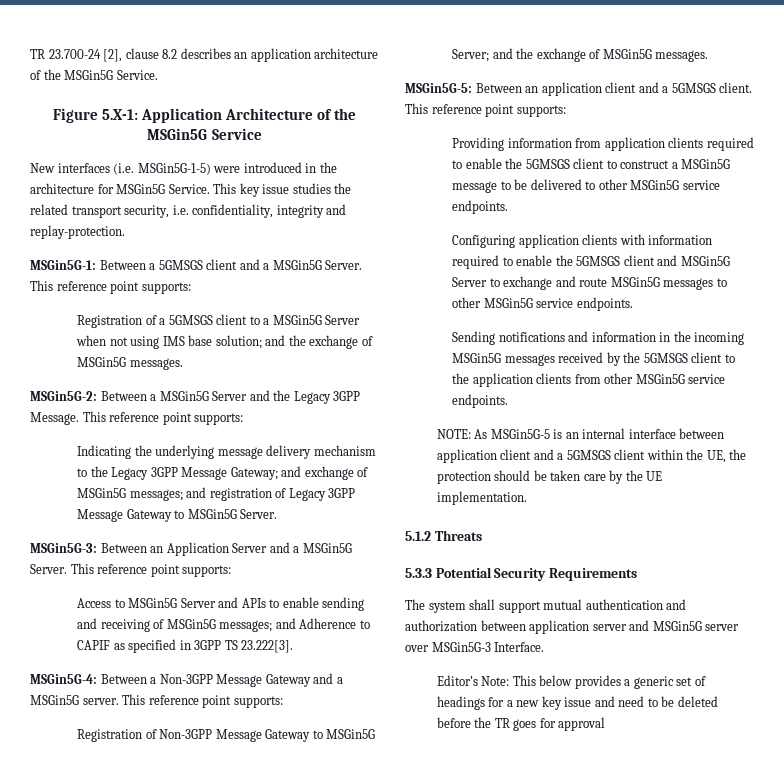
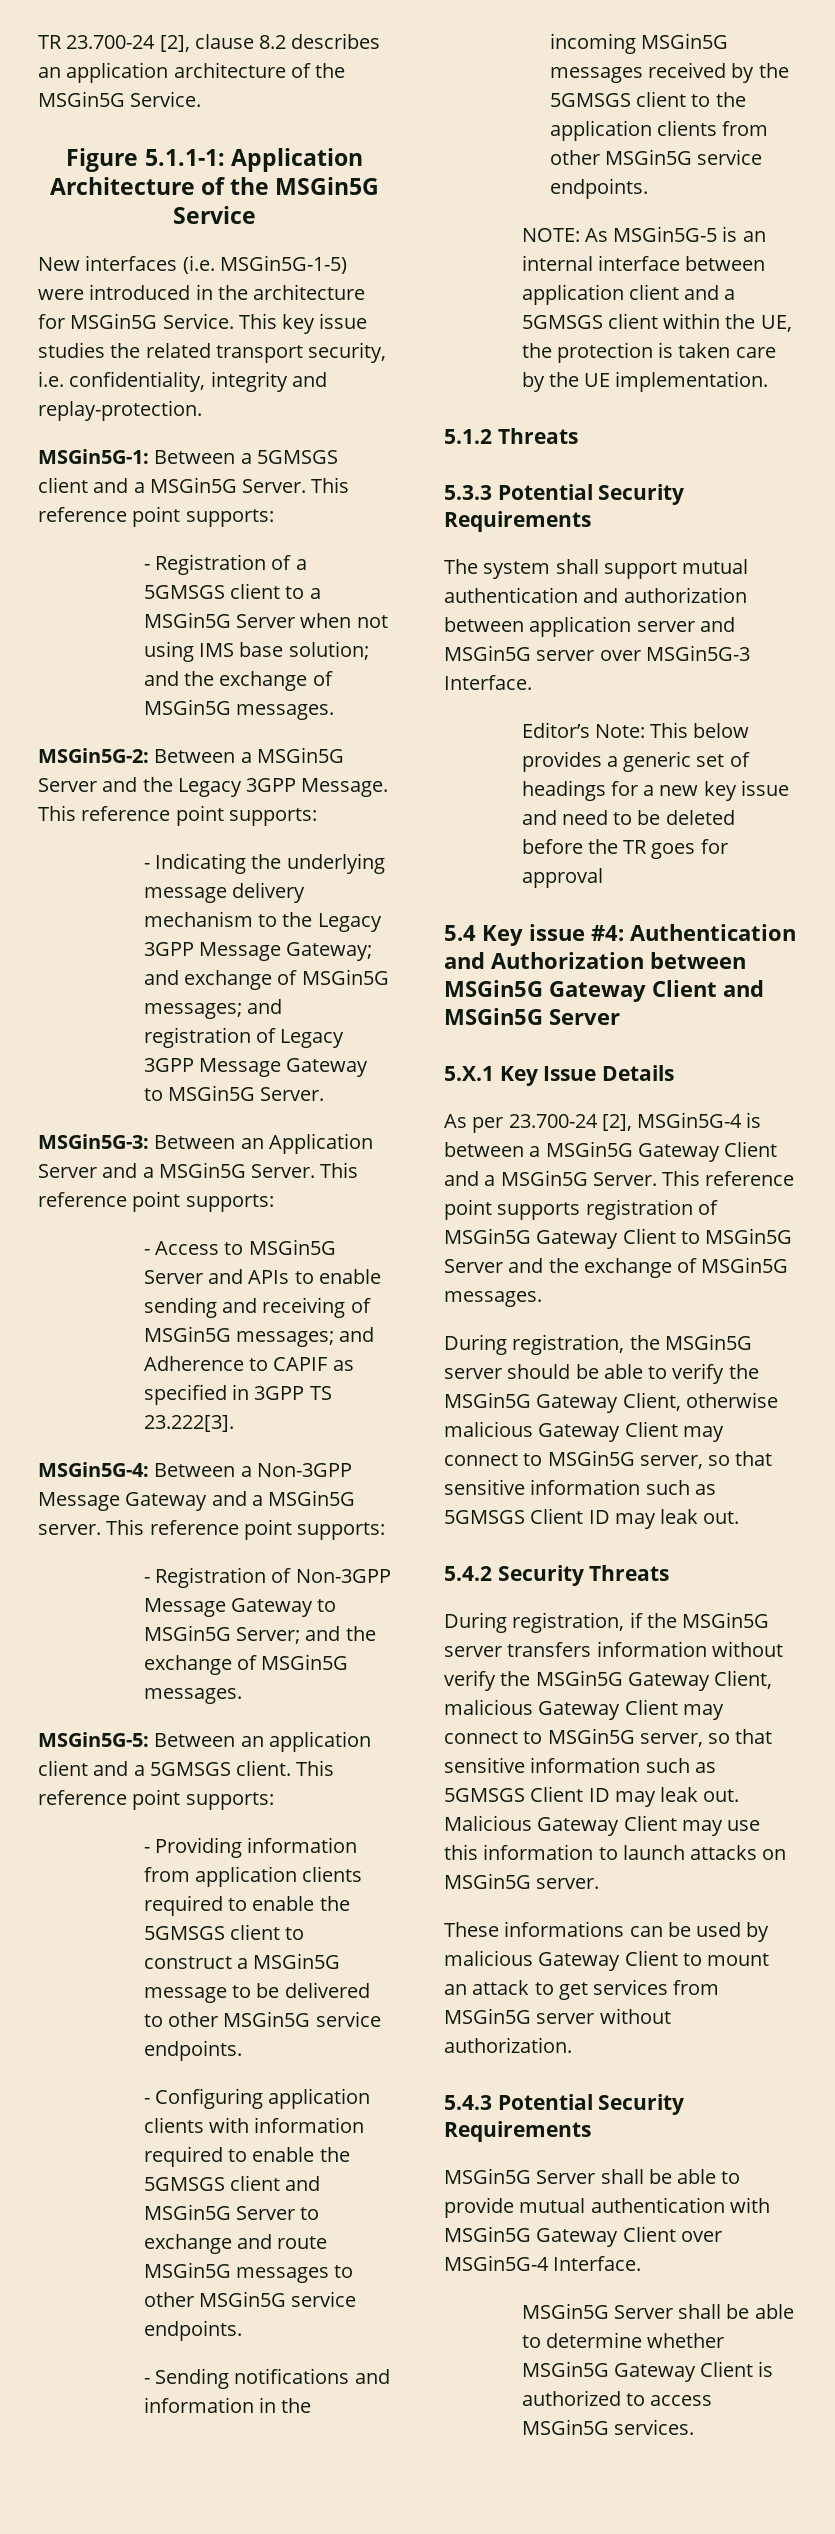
- Figure 5.X-1: Application Architecture of the MSGin5G Service
+ Figure 5.1.1-1: Application Architecture of the MSGin5G Service
- Registration of a 5GMSGS client to a MSGin5G Server when not using IMS base solution; and the exchange of MSGin5G messages.
+ - Registration of a 5GMSGS client to a MSGin5G Server when not using IMS base solution; and the exchange of MSGin5G messages.
- Indicating the underlying message delivery mechanism to the Legacy 3GPP Message Gateway; and exchange of MSGin5G messages; and registration of Legacy 3GPP Message Gateway to MSGin5G Server.
+ - Indicating the underlying message delivery mechanism to the Legacy 3GPP Message Gateway; and exchange of MSGin5G messages; and registration of Legacy 3GPP Message Gateway to MSGin5G Server.
- Access to MSGin5G Server and APIs to enable sending and receiving of MSGin5G messages; and Adherence to CAPIF as specified in 3GPP TS 23.222[3].
+ - Access to MSGin5G Server and APIs to enable sending and receiving of MSGin5G messages; and Adherence to CAPIF as specified in 3GPP TS 23.222[3].
- Registration of Non-3GPP Message Gateway to MSGin5G Server; and the exchange of MSGin5G messages.
+ - Registration of Non-3GPP Message Gateway to MSGin5G Server; and the exchange of MSGin5G messages.
- Providing information from application clients required to enable the 5GMSGS client to construct a MSGin5G message to be delivered to other MSGin5G service endpoints.
+ - Providing information from application clients required to enable the 5GMSGS client to construct a MSGin5G message to be delivered to other MSGin5G service endpoints.
- Configuring application clients with information required to enable the 5GMSGS client and MSGin5G Server to exchange and route MSGin5G messages to other MSGin5G service endpoints.
+ - Configuring application clients with information required to enable the 5GMSGS client and MSGin5G Server to exchange and route MSGin5G messages to other MSGin5G service endpoints.
- Sending notifications and information in the incoming MSGin5G messages received by the 5GMSGS client to the application clients from other MSGin5G service endpoints.
+ - Sending notifications and information in the incoming MSGin5G messages received by the 5GMSGS client to the application clients from other MSGin5G service endpoints.
- NOTE: As MSGin5G-5 is an internal interface between application client and a 5GMSGS client within the UE, the protection should be taken care by the UE implementation.
+ NOTE: As MSGin5G-5 is an internal interface between application client and a 5GMSGS client within the UE, the protection is taken care by the UE implementation.
+ 5.4 Key issue #4: Authentication and Authorization between MSGin5G Gateway Client and MSGin5G Server
+ 5.X.1 Key Issue Details
+ As per 23.700-24 [2], MSGin5G-4 is between a MSGin5G Gateway Client and a MSGin5G Server. This reference point supports registration of MSGin5G Gateway Client to MSGin5G Server and the exchange of MSGin5G messages.
+ During registration, the MSGin5G server should be able to verify the MSGin5G Gateway Client, otherwise malicious Gateway Client may connect to MSGin5G server, so that sensitive information such as 5GMSGS Client ID may leak out.
+ 5.4.2 Security Threats
+ During registration, if the MSGin5G server transfers information without verify the MSGin5G Gateway Client, malicious Gateway Client may connect to MSGin5G server, so that sensitive information such as 5GMSGS Client ID may leak out. Malicious Gateway Client may use this information to launch attacks on MSGin5G server.
+ These informations can be used by malicious Gateway Client to mount an attack to get services from MSGin5G server without authorization.
+ 5.4.3 Potential Security Requirements
+ MSGin5G Server shall be able to provide mutual authentication with MSGin5G Gateway Client over MSGin5G-4 Interface.
+ MSGin5G Server shall be able to determine whether MSGin5G Gateway Client is authorized to access MSGin5G services.

